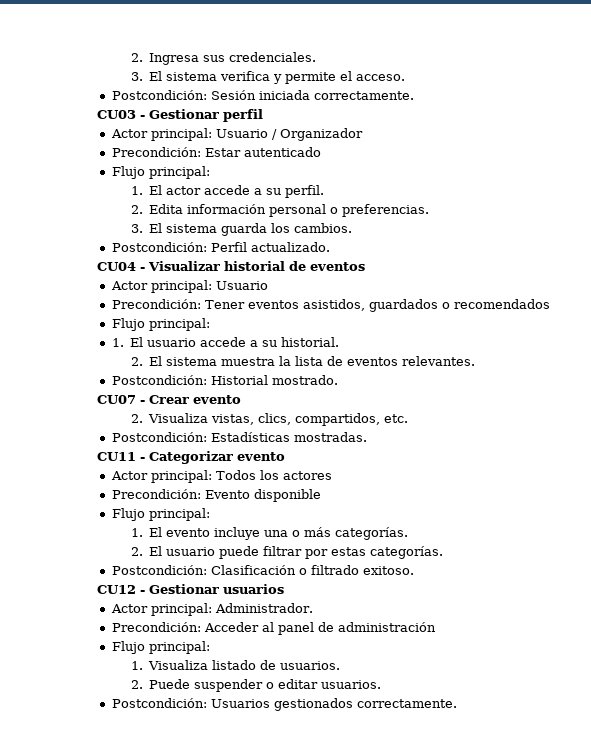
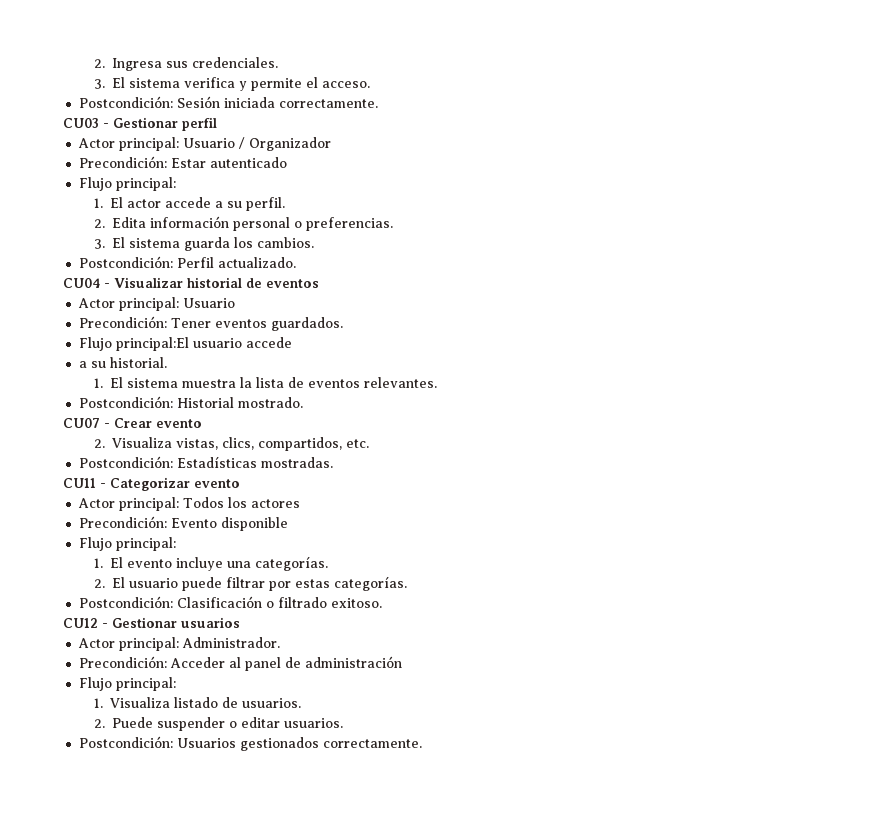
- Precondición: Tener eventos asistidos, guardados o recomendados
- Flujo principal:
- 1. El usuario accede a su historial.
+ Precondición: Tener eventos guardados.
+ Flujo principal:El usuario accede
+ a su historial.
- 2. El sistema muestra la lista de eventos relevantes.
+ 1. El sistema muestra la lista de eventos relevantes.
- 1. El evento incluye una o más categorías.
+ 1. El evento incluye una categorías.

